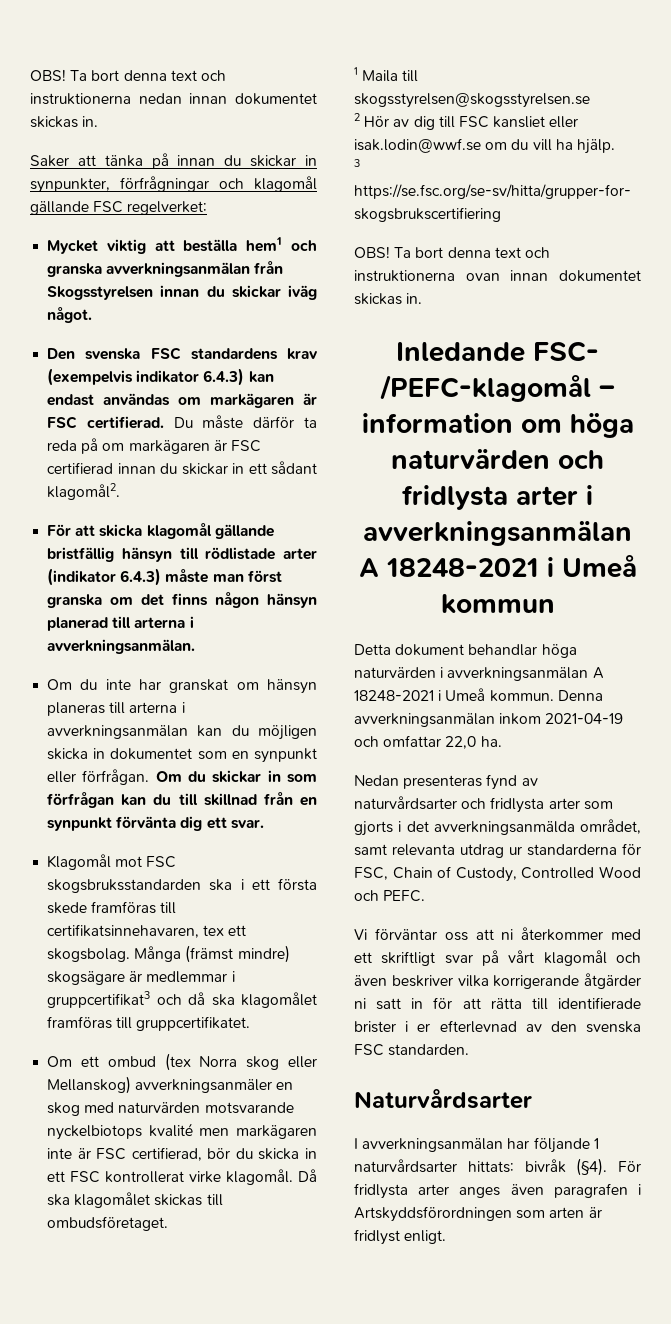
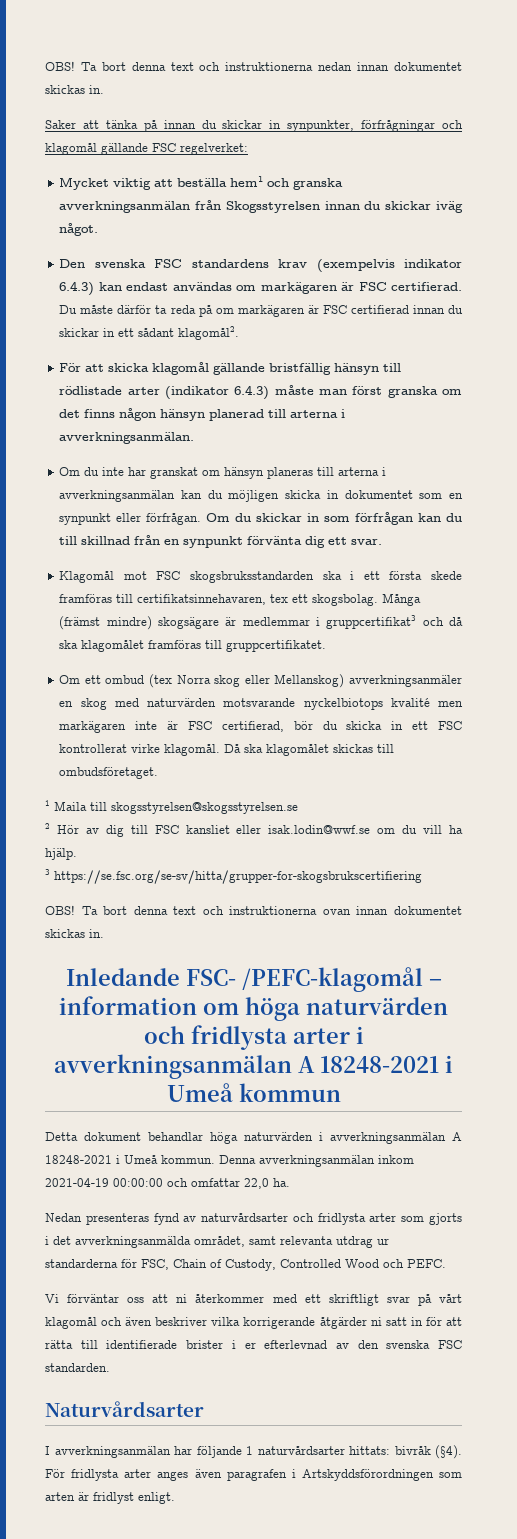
- Denna avverkningsanmälan inkom 2021-04-19 och omfattar 22,0 ha.
+ Denna avverkningsanmälan inkom 2021-04-19 00:00:00 och omfattar 22,0 ha.

